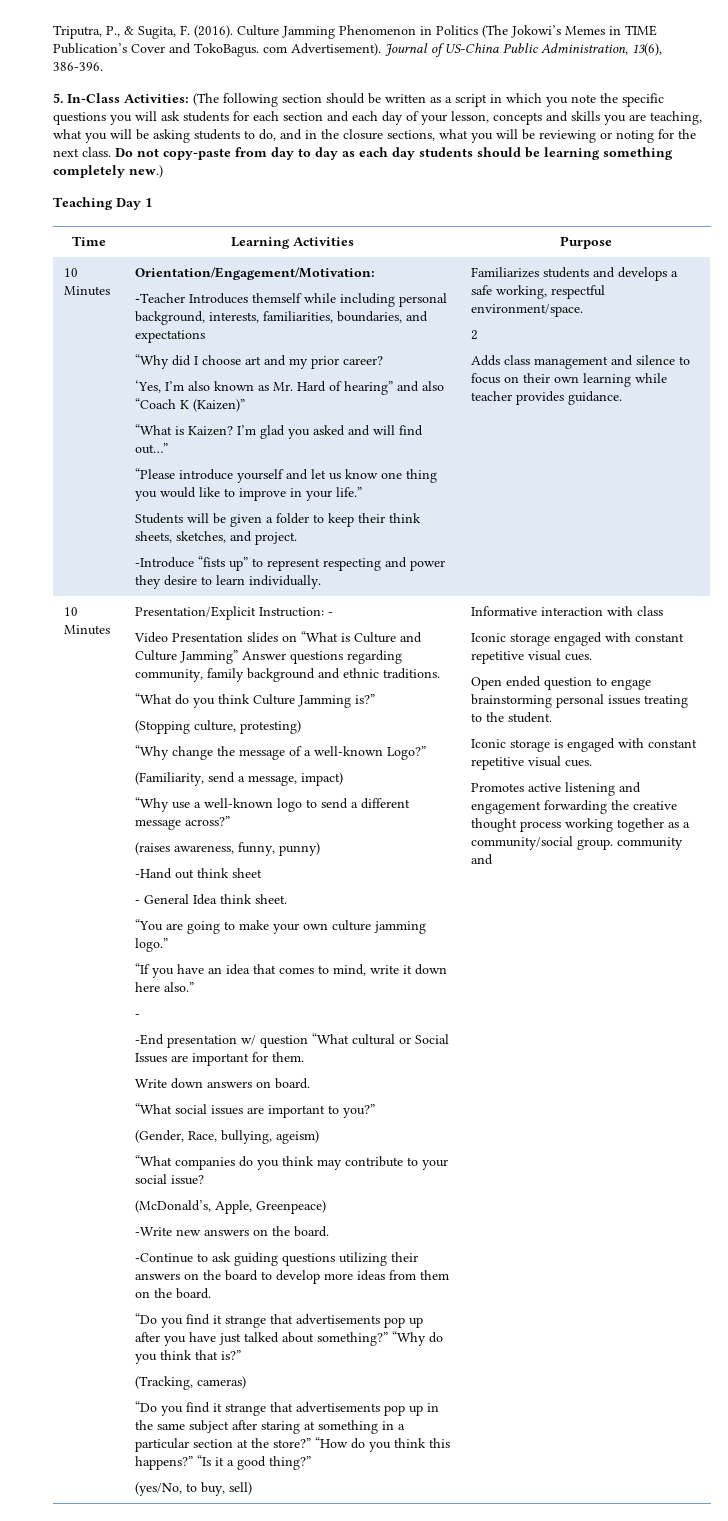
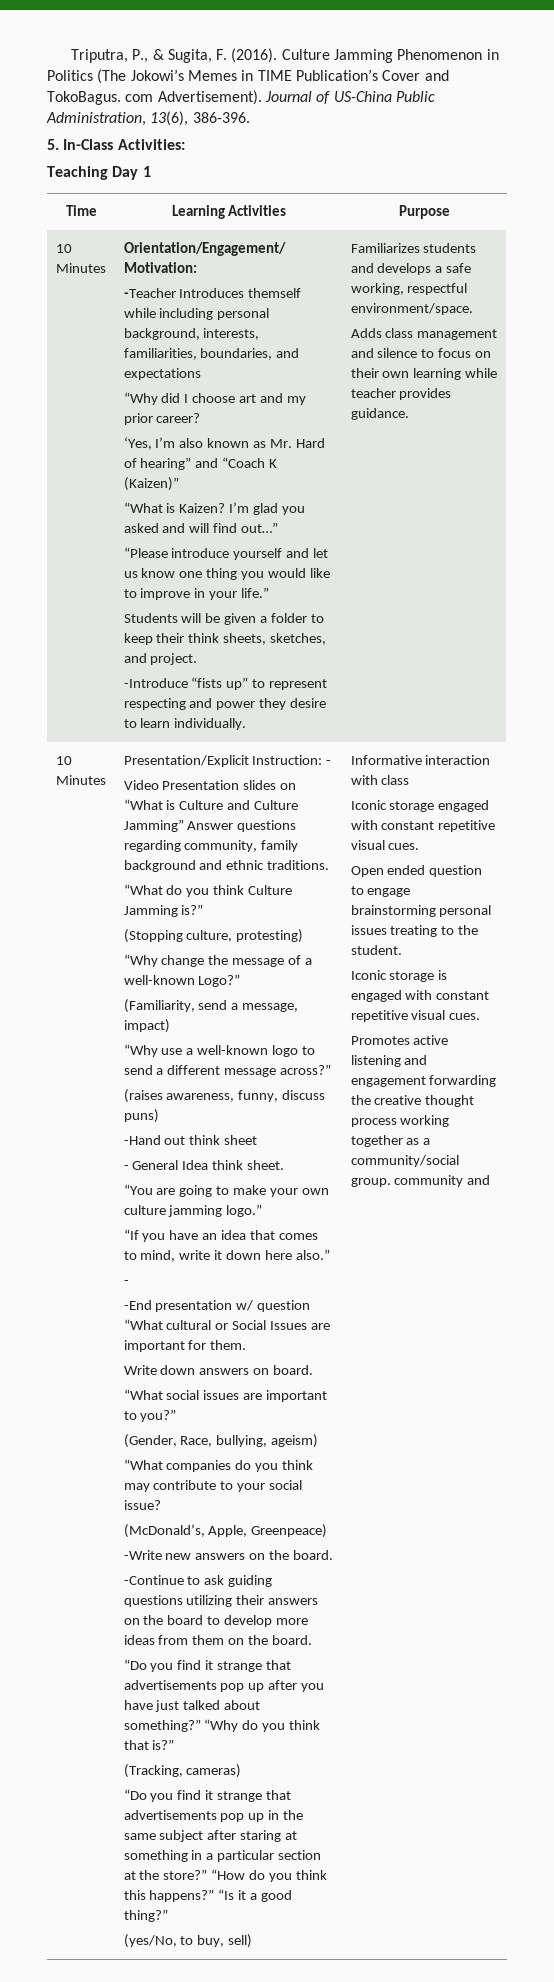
- 5. In-Class Activities: (The following section should be written as a script in which you note the specific questions you will ask students for each section and each day of your lesson, concepts and skills you are teaching, what you will be asking students to do, and in the closure sections, what you will be reviewing or noting for the next class. Do not copy-paste from day to day as each day students should be learning something completely new.)
+ 5. In-Class Activities:
- ‘Yes, I’m also known as Mr. Hard of hearing” and also “Coach K (Kaizen)”
+ ‘Yes, I’m also known as Mr. Hard of hearing” and “Coach K (Kaizen)”
- 2
- (raises awareness, funny, punny)
+ (raises awareness, funny, discuss puns)

